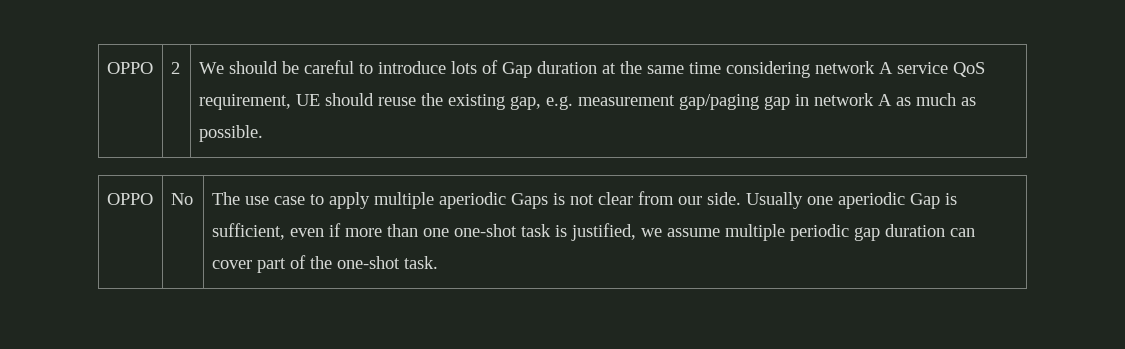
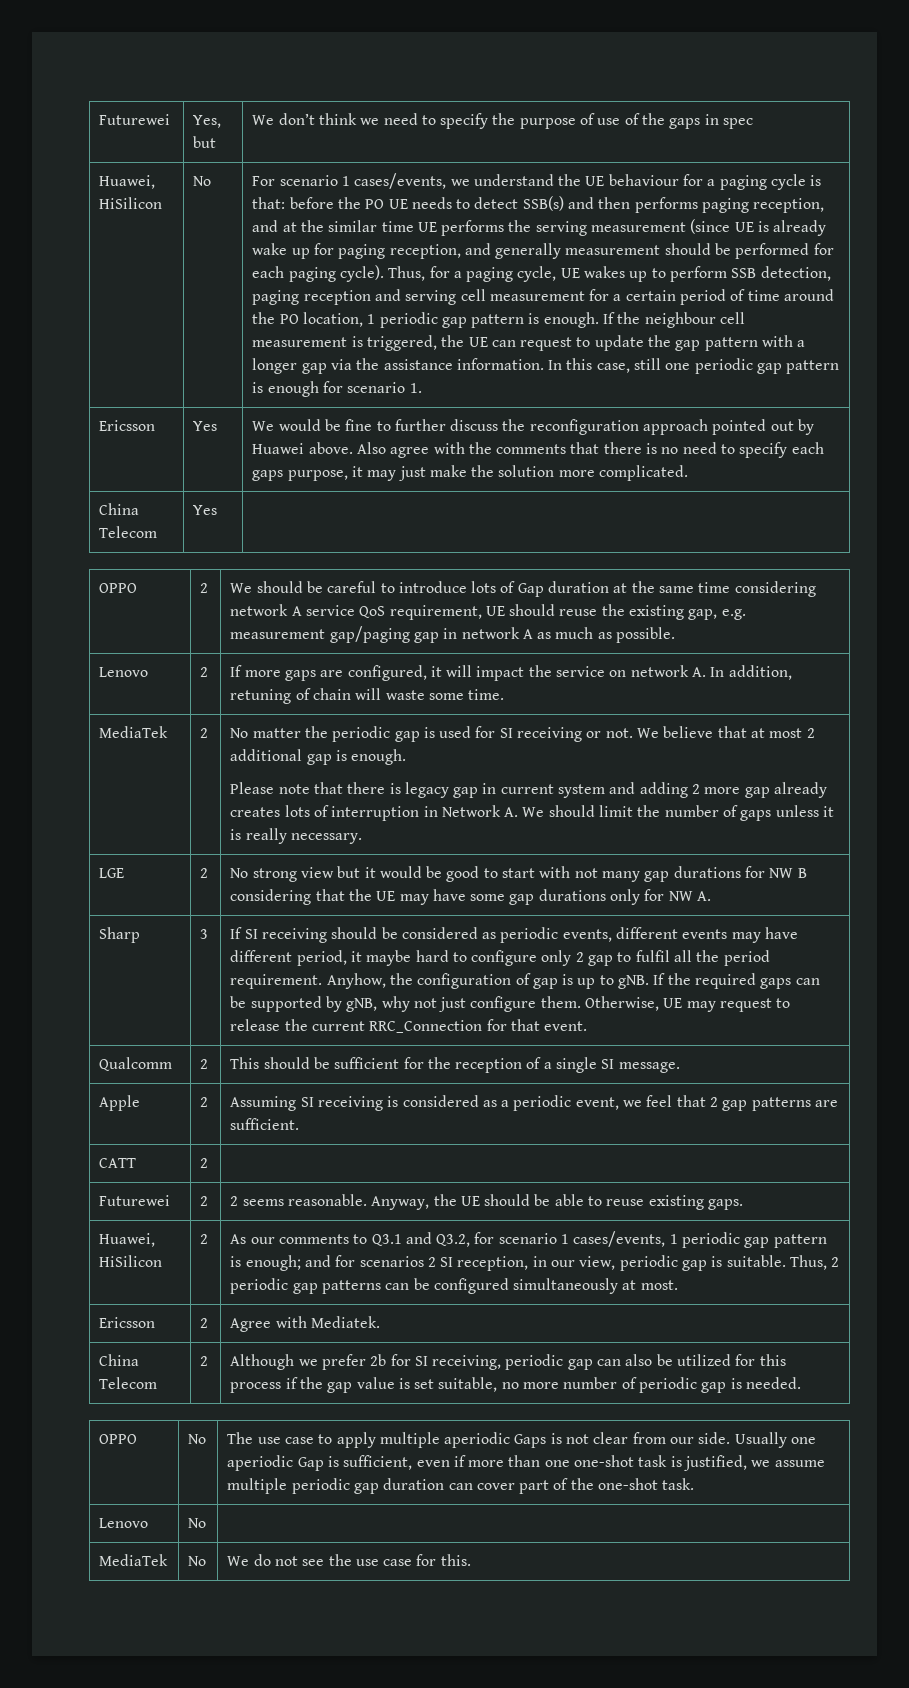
+ Futurewei | Yes, but | We don’t think we need to specify the purpose of use of the gaps in spec
+ Huawei, HiSilicon | No | For scenario 1 cases/events, we understand the UE behaviour for a paging cycle is that: before the PO UE needs to detect SSB(s) and then performs paging reception, and at the similar time UE performs the serving measurement (since UE is already wake up for paging reception, and generally measurement should be performed for each paging cycle). Thus, for a paging cycle, UE wakes up to perform SSB detection, paging reception and serving cell measurement for a certain period of time around the PO location, 1 periodic gap pattern is enough. If the neighbour cell measurement is triggered, the UE can request to update the gap pattern with a longer gap via the assistance information. In this case, still one periodic gap pattern is enough for scenario 1.
+ Ericsson | Yes | We would be fine to further discuss the reconfiguration approach pointed out by Huawei above. Also agree with the comments that there is no need to specify each gaps purpose, it may just make the solution more complicated.
+ China Telecom | Yes |
+ Lenovo | 2 | If more gaps are configured, it will impact the service on network A. In addition, retuning of chain will waste some time.
+ MediaTek | 2 | No matter the periodic gap is used for SI receiving or not. We believe that at most 2 additional gap is enough.
+ Please note that there is legacy gap in current system and adding 2 more gap already creates lots of interruption in Network A. We should limit the number of gaps unless it is really necessary.
+ LGE | 2 | No strong view but it would be good to start with not many gap durations for NW B considering that the UE may have some gap durations only for NW A.
+ Sharp | 3 | If SI receiving should be considered as periodic events, different events may have different period, it maybe hard to configure only 2 gap to fulfil all the period requirement. Anyhow, the configuration of gap is up to gNB. If the required gaps can be supported by gNB, why not just configure them. Otherwise, UE may request to release the current RRC_Connection for that event.
+ Qualcomm | 2 | This should be sufficient for the reception of a single SI message.
+ Apple | 2 | Assuming SI receiving is considered as a periodic event, we feel that 2 gap patterns are sufficient.
+ CATT | 2 |
+ Futurewei | 2 | 2 seems reasonable. Anyway, the UE should be able to reuse existing gaps.
+ Huawei, HiSilicon | 2 | As our comments to Q3.1 and Q3.2, for scenario 1 cases/events, 1 periodic gap pattern is enough; and for scenarios 2 SI reception, in our view, periodic gap is suitable. Thus, 2 periodic gap patterns can be configured simultaneously at most.
+ Ericsson | 2 | Agree with Mediatek.
+ China Telecom | 2 | Although we prefer 2b for SI receiving, periodic gap can also be utilized for this process if the gap value is set suitable, no more number of periodic gap is needed.
+ Lenovo | No |
+ MediaTek | No | We do not see the use case for this.

